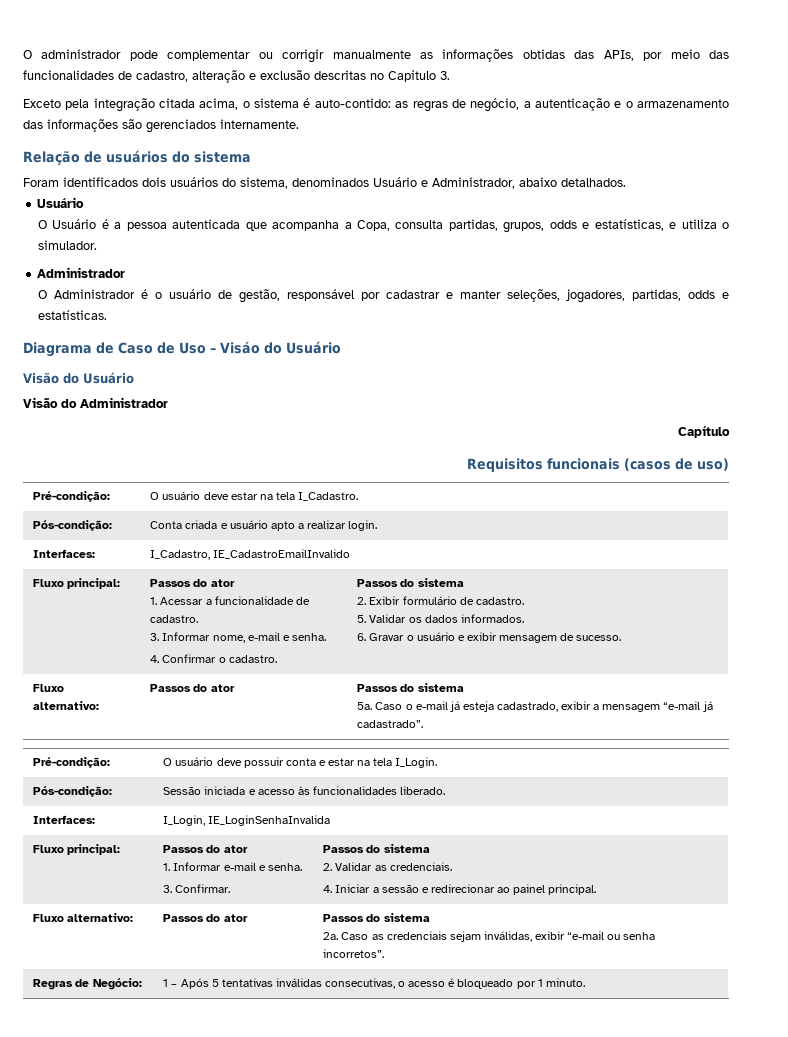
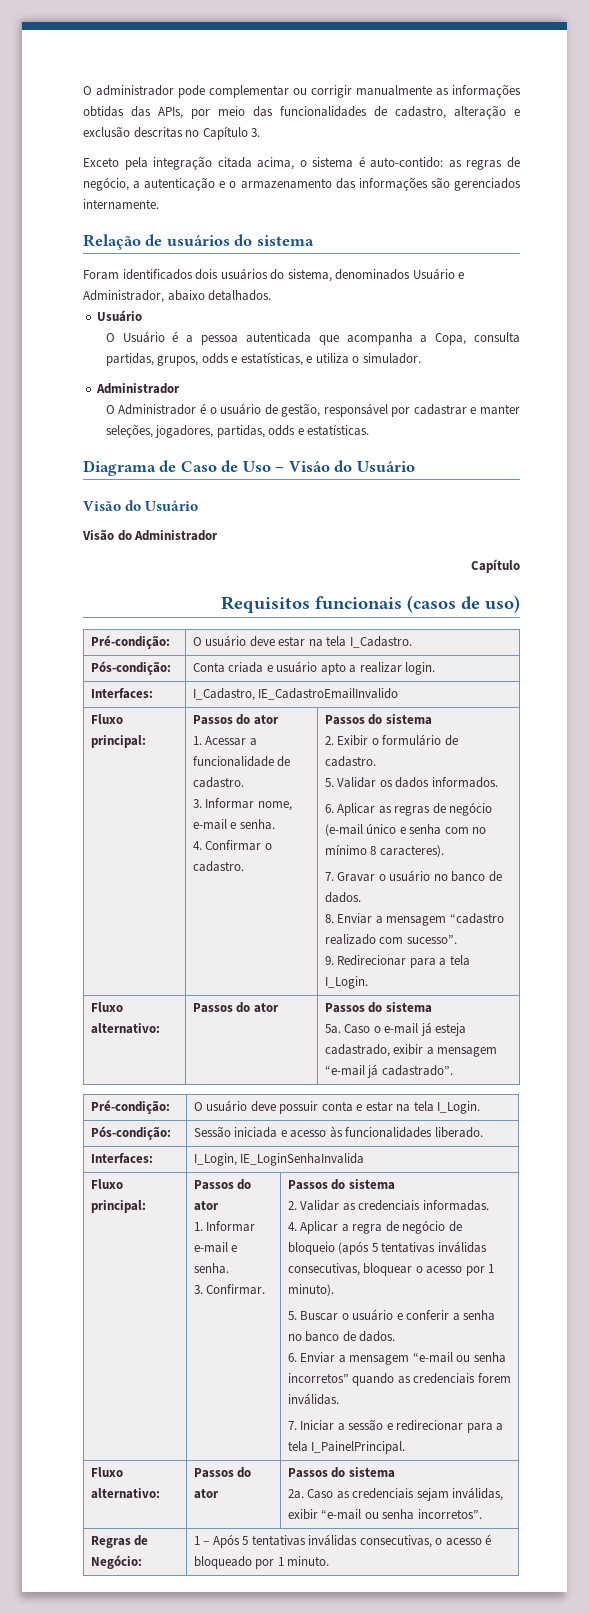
- 2. Exibir formulário de cadastro.
+ 2. Exibir o formulário de cadastro.
- 6. Gravar o usuário e exibir mensagem de sucesso.
+ 6. Aplicar as regras de negócio (e-mail único e senha com no mínimo 8 caracteres).
+ 7. Gravar o usuário no banco de dados.
+ 8. Enviar a mensagem “cadastro realizado com sucesso”.
+ 9. Redirecionar para a tela I_Login.
- 2. Validar as credenciais.
- 4. Iniciar a sessão e redirecionar ao painel principal.
+ 2. Validar as credenciais informadas.
+ 4. Aplicar a regra de negócio de bloqueio (após 5 tentativas inválidas consecutivas, bloquear o acesso por 1 minuto).
+ 5. Buscar o usuário e conferir a senha no banco de dados.
+ 6. Enviar a mensagem “e-mail ou senha incorretos” quando as credenciais forem inválidas.
+ 7. Iniciar a sessão e redirecionar para a tela I_PainelPrincipal.

